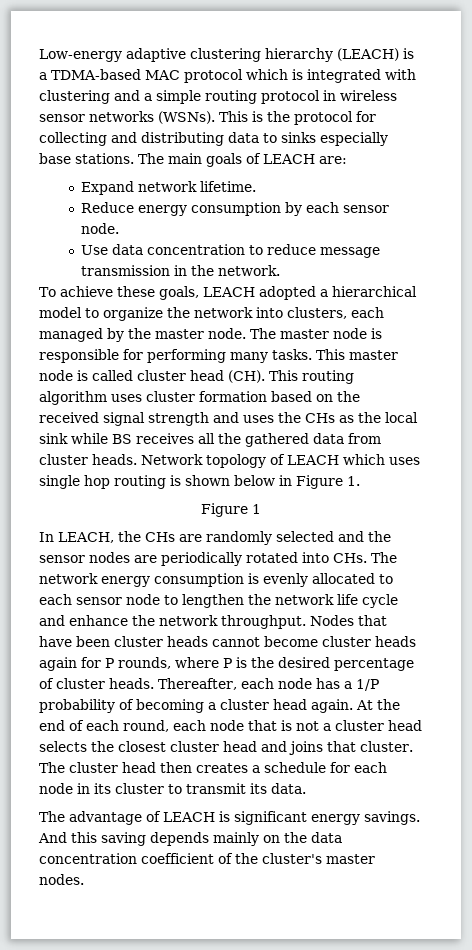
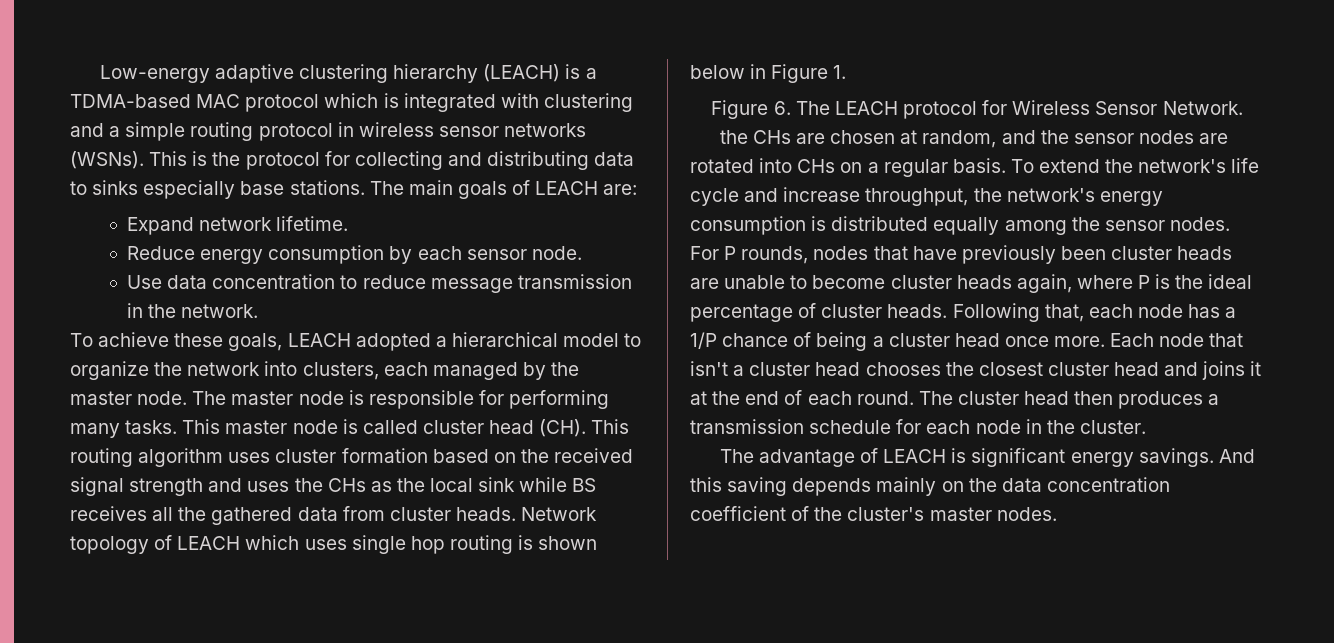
- Figure 1
- In LEACH, the CHs are randomly selected and the sensor nodes are periodically rotated into CHs. The network energy consumption is evenly allocated to each sensor node to lengthen the network life cycle and enhance the network throughput. Nodes that have been cluster heads cannot become cluster heads again for P rounds, where P is the desired percentage of cluster heads.
+ Figure 6. The LEACH protocol for Wireless Sensor Network.
+ the CHs are chosen at random, and the sensor nodes are rotated into CHs on a regular basis. To extend the network's life cycle and increase throughput, the network's energy consumption is distributed equally among the sensor nodes. For P rounds, nodes that have previously been cluster heads are unable to become cluster heads again, where P is the ideal percentage of cluster heads.
- Thereafter, each node has a 1/P probability of becoming a cluster head again. At the end of each round, each node that is not a cluster head selects the closest cluster head and joins that cluster.
+ Following that, each node has a 1/P chance of being a cluster head once more. Each node that isn't a cluster head chooses the closest cluster head and joins it at the end of each round.
- The cluster head then creates a schedule for each node in its cluster to transmit its data.
+ The cluster head then produces a transmission schedule for each node in the cluster.

